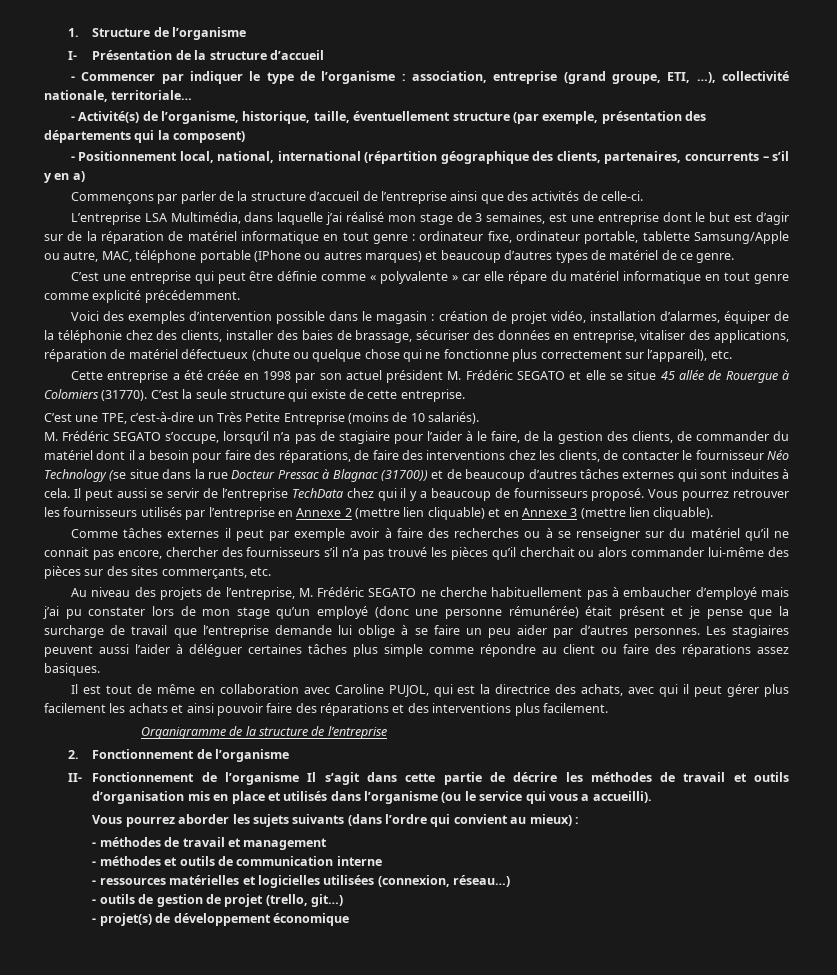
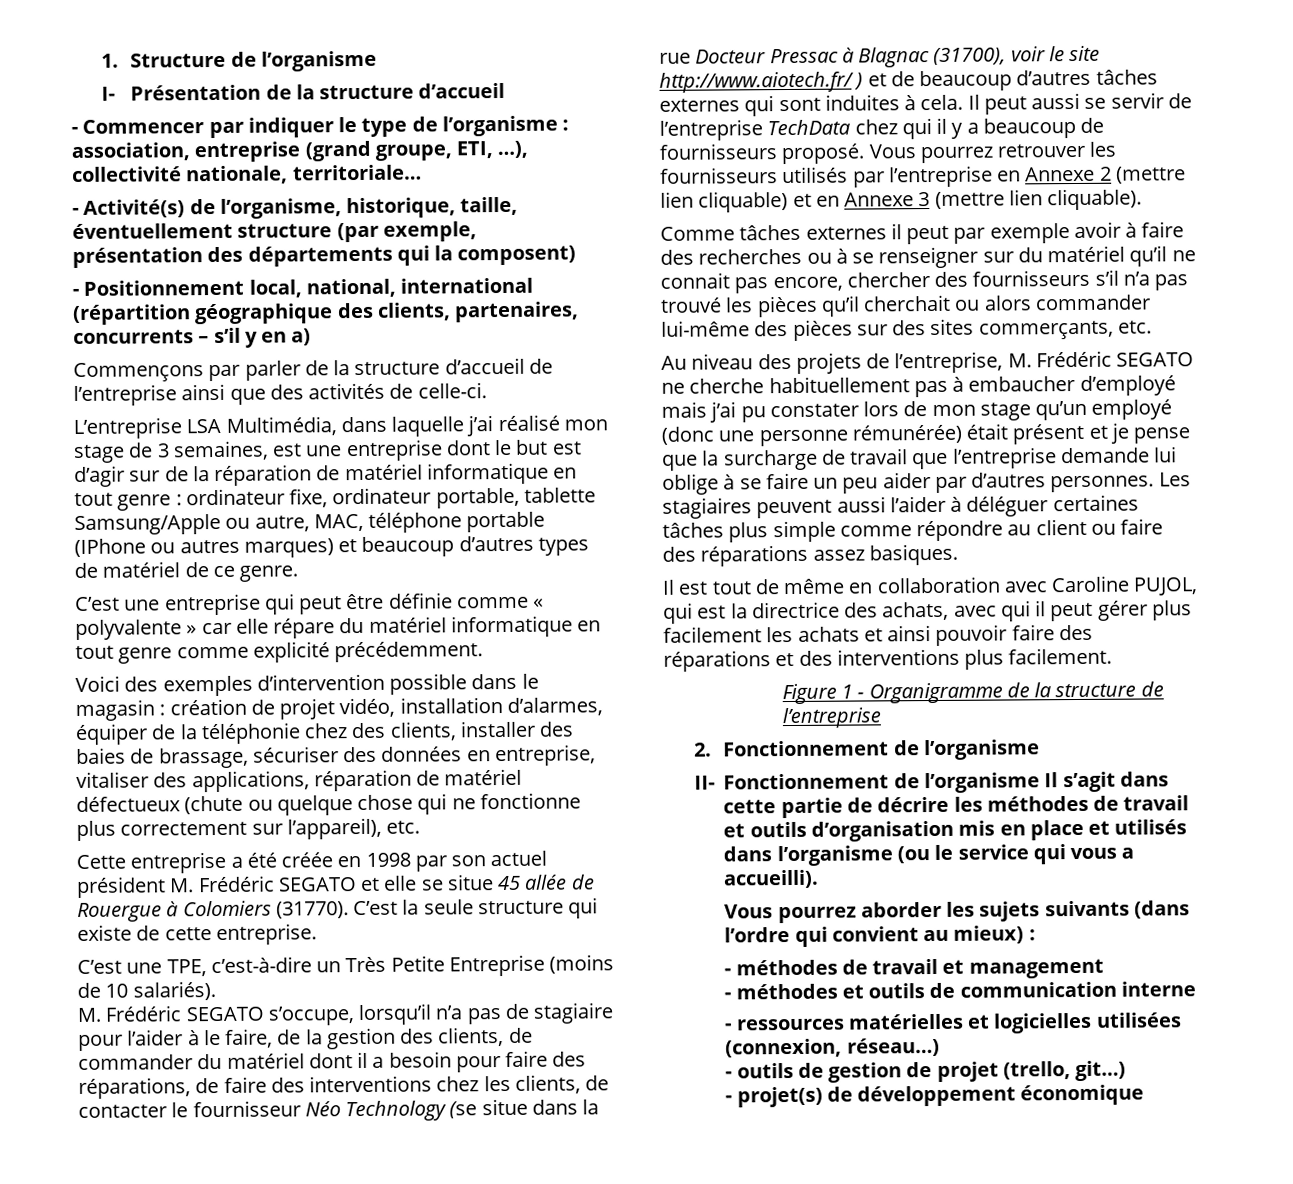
- M. Frédéric SEGATO s’occupe, lorsqu’il n’a pas de stagiaire pour l’aider à le faire, de la gestion des clients, de commander du matériel dont il a besoin pour faire des réparations, de faire des interventions chez les clients, de contacter le fournisseur Néo Technology (se situe dans la rue Docteur Pressac à Blagnac (31700)) et de beaucoup d’autres tâches externes qui sont induites à cela.
+ M. Frédéric SEGATO s’occupe, lorsqu’il n’a pas de stagiaire pour l’aider à le faire, de la gestion des clients, de commander du matériel dont il a besoin pour faire des réparations, de faire des interventions chez les clients, de contacter le fournisseur Néo Technology (se situe dans la rue Docteur Pressac à Blagnac (31700), voir le site http://www.aiotech.fr/ ) et de beaucoup d’autres tâches externes qui sont induites à cela.
- Organigramme de la structure de l’entreprise
+ Figure 1 - Organigramme de la structure de l’entreprise

